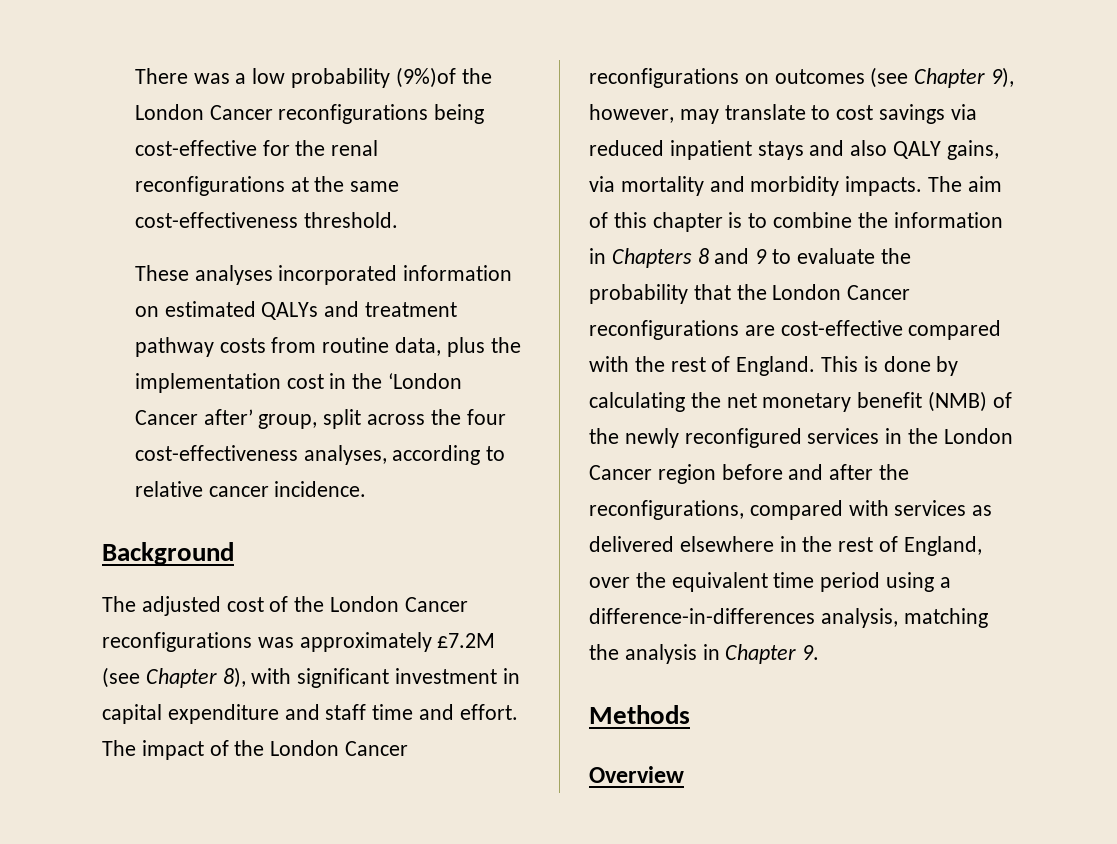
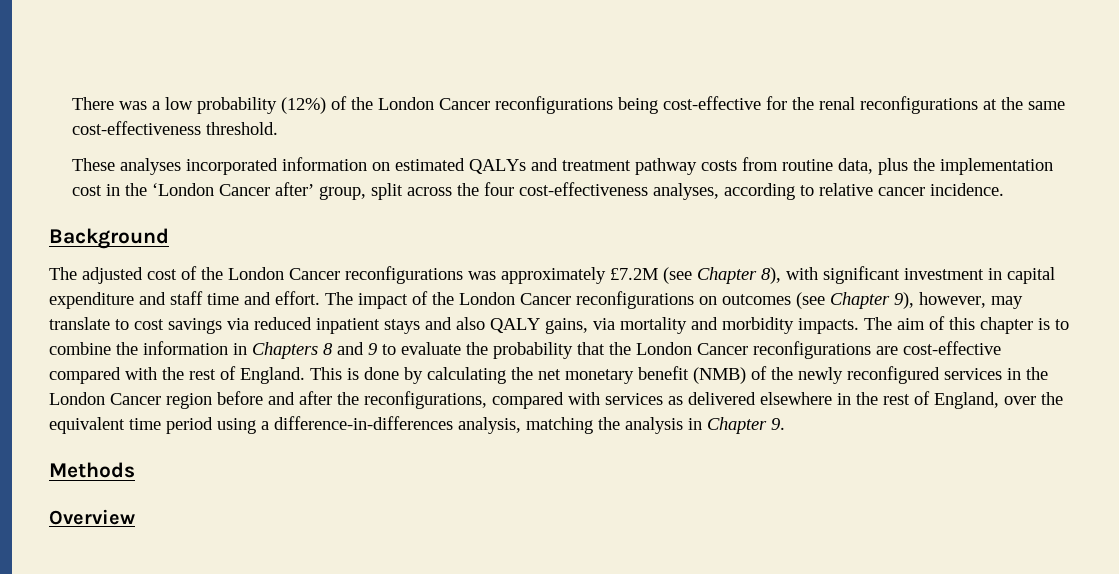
- There was a low probability (9%)of the London Cancer reconfigurations being cost-effective for the renal reconfigurations at the same cost-effectiveness threshold.
+ There was a low probability (12%) of the London Cancer reconfigurations being cost-effective for the renal reconfigurations at the same cost-effectiveness threshold.

